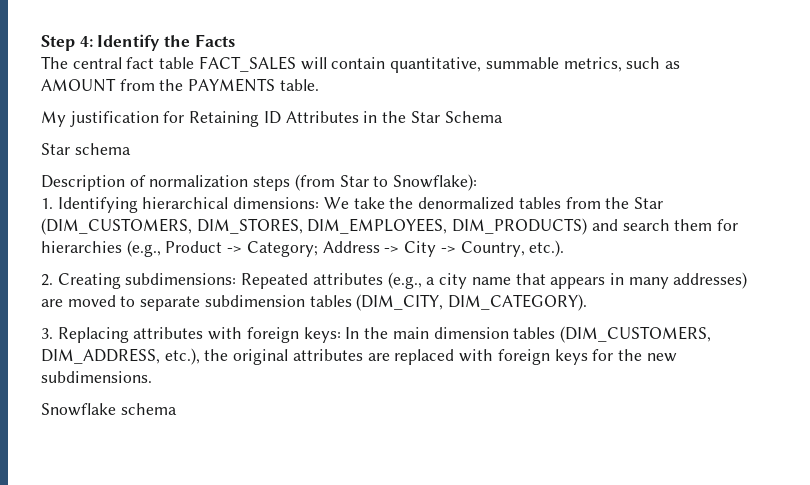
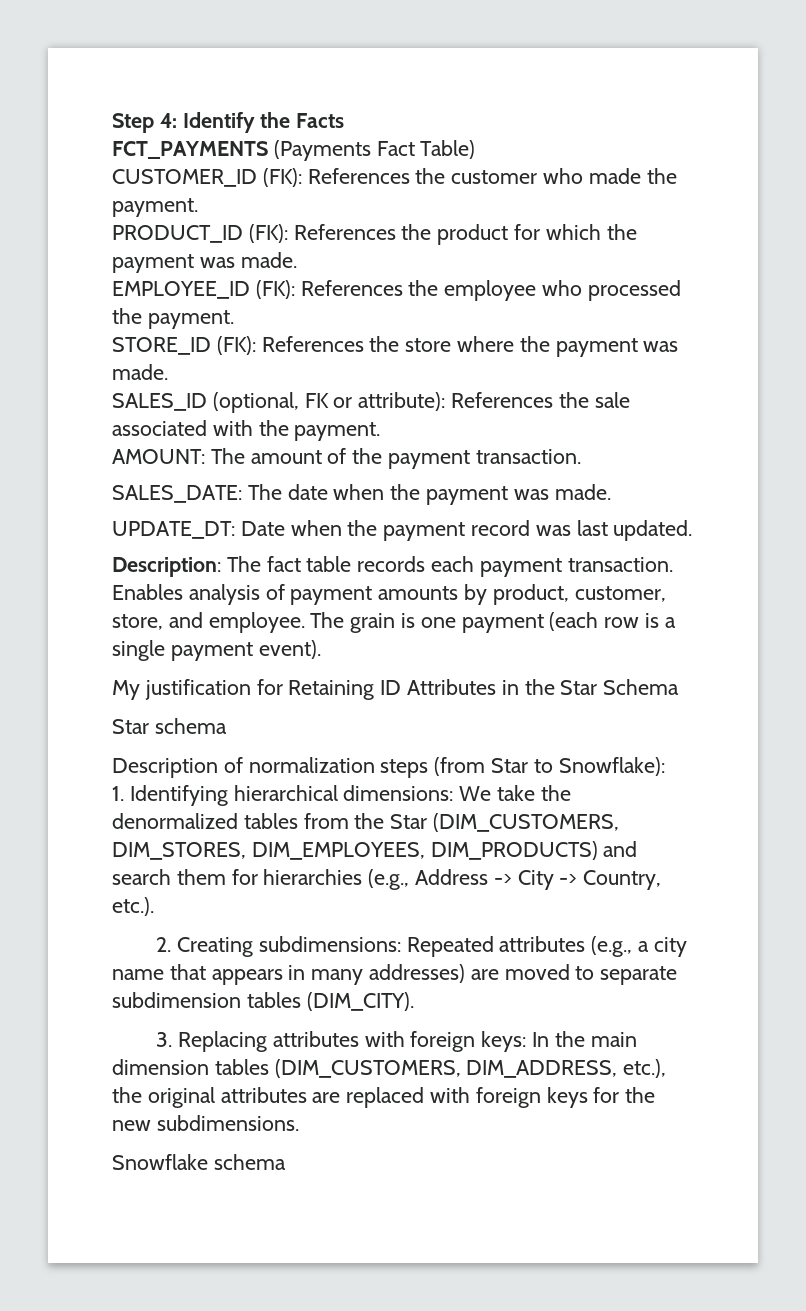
- The central fact table FACT_SALES will contain quantitative, summable metrics, such as AMOUNT from the PAYMENTS table.
+ FCT_PAYMENTS (Payments Fact Table)
+ CUSTOMER_ID (FK): References the customer who made the payment.
+ PRODUCT_ID (FK): References the product for which the payment was made.
+ EMPLOYEE_ID (FK): References the employee who processed the payment.
+ STORE_ID (FK): References the store where the payment was made.
+ SALES_ID (optional, FK or attribute): References the sale associated with the payment.
+ AMOUNT: The amount of the payment transaction.
+ SALES_DATE: The date when the payment was made.
+ UPDATE_DT: Date when the payment record was last updated.
+ Description: The fact table records each payment transaction. Enables analysis of payment amounts by product, customer, store, and employee. The grain is one payment (each row is a single payment event).
- 1. Identifying hierarchical dimensions: We take the denormalized tables from the Star (DIM_CUSTOMERS, DIM_STORES, DIM_EMPLOYEES, DIM_PRODUCTS) and search them for hierarchies (e.g., Product -> Category; Address -> City -> Country, etc.).
+ 1. Identifying hierarchical dimensions: We take the denormalized tables from the Star (DIM_CUSTOMERS, DIM_STORES, DIM_EMPLOYEES, DIM_PRODUCTS) and search them for hierarchies (e.g., Address -> City -> Country, etc.).
- 2. Creating subdimensions: Repeated attributes (e.g., a city name that appears in many addresses) are moved to separate subdimension tables (DIM_CITY, DIM_CATEGORY).
+ 2. Creating subdimensions: Repeated attributes (e.g., a city name that appears in many addresses) are moved to separate subdimension tables (DIM_CITY).

